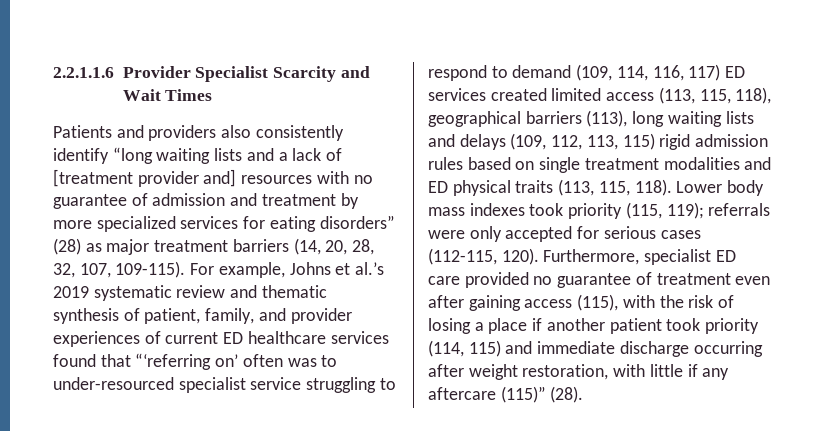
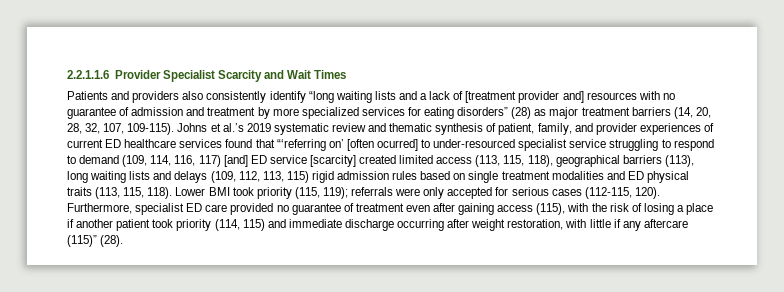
- For example, Johns et al.’s 2019 systematic review and thematic synthesis of patient, family, and provider experiences of current ED healthcare services found that “‘referring on’ often was to under-resourced specialist service struggling to respond to demand (109, 114, 116, 117) ED services created limited access (113, 115, 118), geographical barriers (113), long waiting lists and delays (109, 112, 113, 115) rigid admission rules based on single treatment modalities and ED physical traits (113, 115, 118).
+ Johns et al.’s 2019 systematic review and thematic synthesis of patient, family, and provider experiences of current ED healthcare services found that “‘referring on’ [often ocurred] to under-resourced specialist service struggling to respond to demand (109, 114, 116, 117) [and] ED service [scarcity] created limited access (113, 115, 118), geographical barriers (113), long waiting lists and delays (109, 112, 113, 115) rigid admission rules based on single treatment modalities and ED physical traits (113, 115, 118).
- Lower body mass indexes took priority (115, 119); referrals were only accepted for serious cases (112-115, 120).
+ Lower BMI took priority (115, 119); referrals were only accepted for serious cases (112-115, 120).

